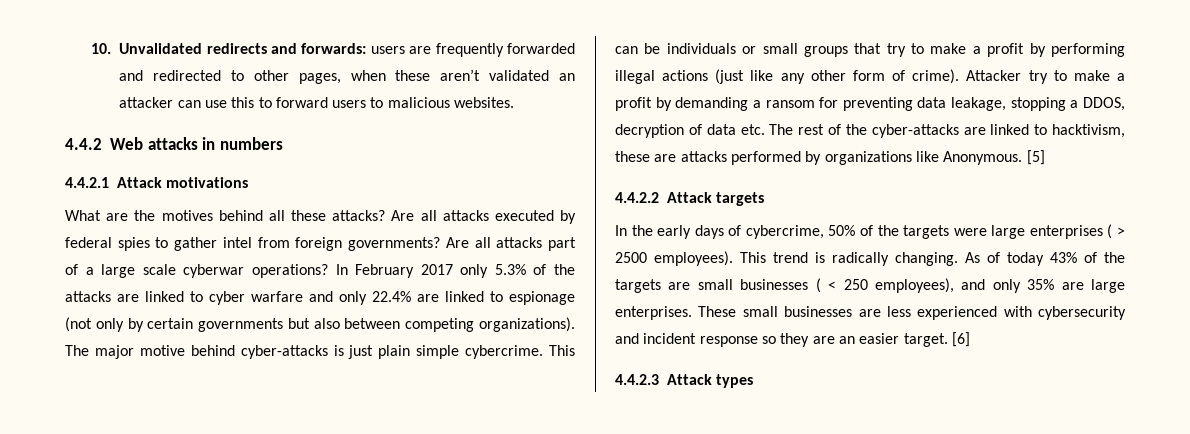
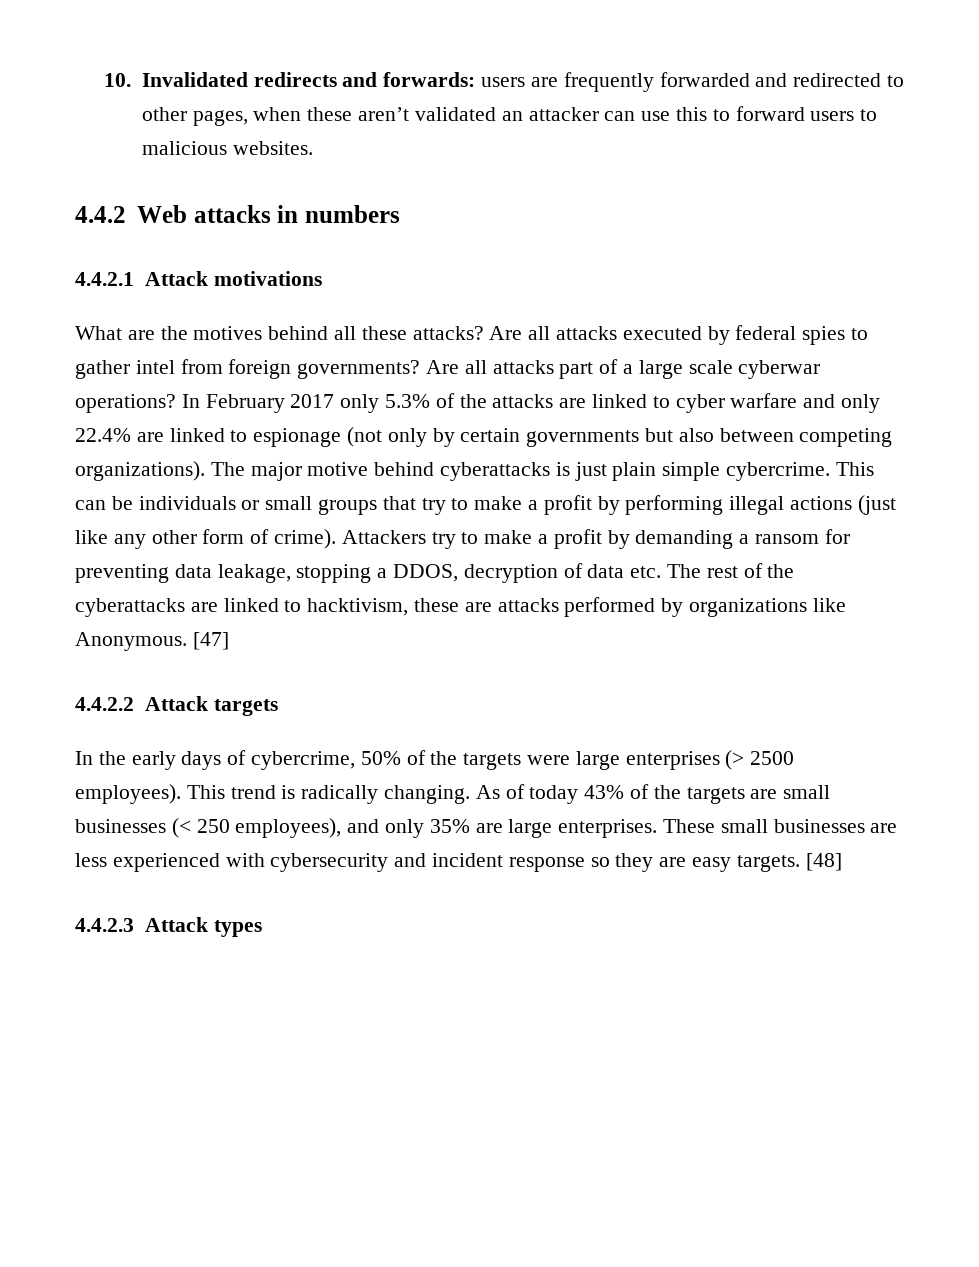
- 10. Unvalidated redirects and forwards: users are frequently forwarded and redirected to other pages, when these aren’t validated an attacker can use this to forward users to malicious websites.
+ 10. Invalidated redirects and forwards: users are frequently forwarded and redirected to other pages, when these aren’t validated an attacker can use this to forward users to malicious websites.
- The major motive behind cyber-attacks is just plain simple cybercrime.
+ The major motive behind cyberattacks is just plain simple cybercrime.
- Attacker try to make a profit by demanding a ransom for preventing data leakage, stopping a DDOS, decryption of data etc. The rest of the cyber-attacks are linked to hacktivism, these are attacks performed by organizations like Anonymous.
+ Attackers try to make a profit by demanding a ransom for preventing data leakage, stopping a DDOS, decryption of data etc. The rest of the cyberattacks are linked to hacktivism, these are attacks performed by organizations like Anonymous.
- [5]
+ [47]
- In the early days of cybercrime, 50% of the targets were large enterprises ( > 2500 employees).
+ In the early days of cybercrime, 50% of the targets were large enterprises (> 2500 employees).
- As of today 43% of the targets are small businesses ( < 250 employees), and only 35% are large enterprises.
+ As of today 43% of the targets are small businesses (< 250 employees), and only 35% are large enterprises.
- These small businesses are less experienced with cybersecurity and incident response so they are an easier target. [6]
+ These small businesses are less experienced with cybersecurity and incident response so they are easy targets. [48]

